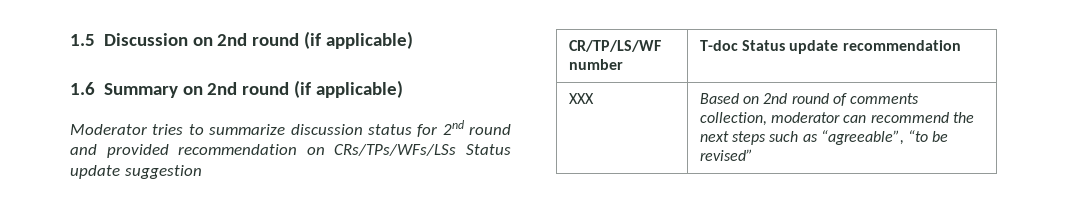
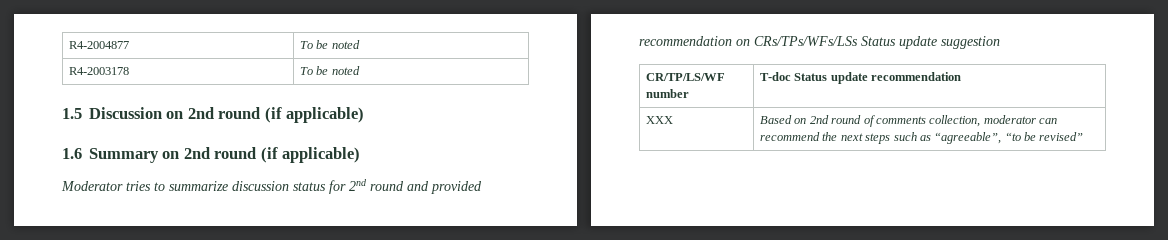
+ R4-2004877 | To be noted
+ R4-2003178 | To be noted

